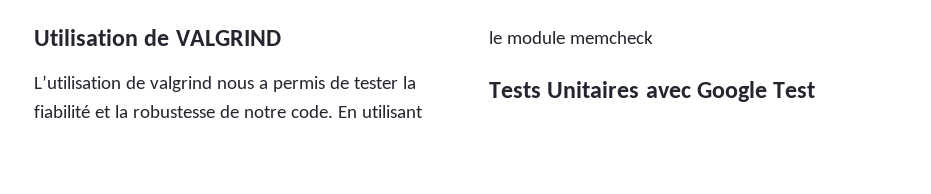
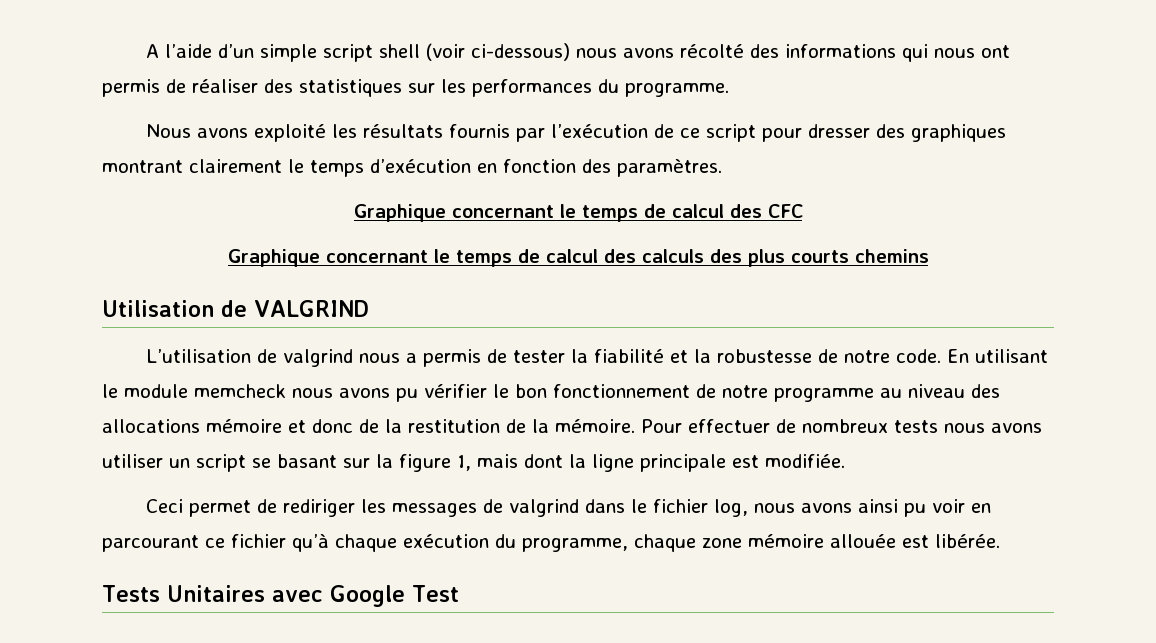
+ A l’aide d’un simple script shell (voir ci-dessous) nous avons récolté des informations qui nous ont permis de réaliser des statistiques sur les performances du programme.
+ Nous avons exploité les résultats fournis par l’exécution de ce script pour dresser des graphiques montrant clairement le temps d’exécution en fonction des paramètres.
+ Graphique concernant le temps de calcul des CFC
+ Graphique concernant le temps de calcul des calculs des plus courts chemins
- En utilisant le module memcheck
+ En utilisant le module memcheck nous avons pu vérifier le bon fonctionnement de notre programme au niveau des allocations mémoire et donc de la restitution de la mémoire. Pour effectuer de nombreux tests nous avons utiliser un script se basant sur la figure 1, mais dont la ligne principale est modifiée.
+ Ceci permet de rediriger les messages de valgrind dans le fichier log, nous avons ainsi pu voir en parcourant ce fichier qu’à chaque exécution du programme, chaque zone mémoire allouée est libérée.

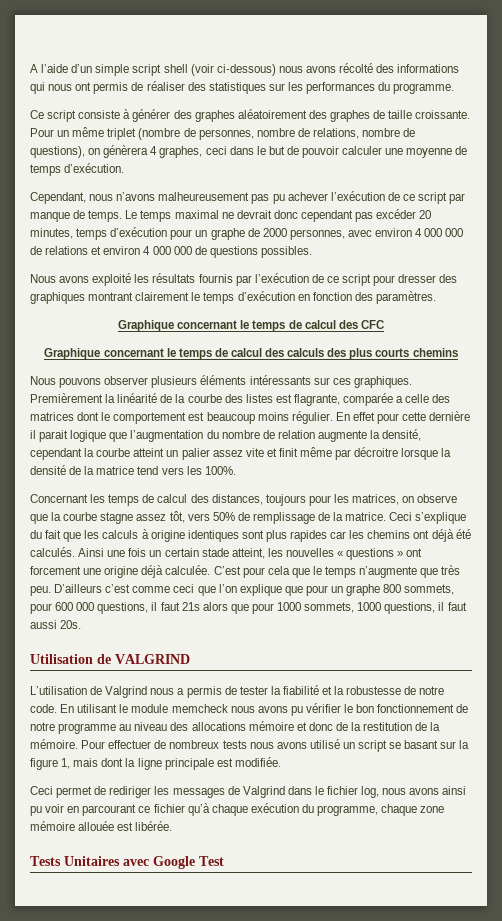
+ Ce script consiste à générer des graphes aléatoirement des graphes de taille croissante. Pour un même triplet (nombre de personnes, nombre de relations, nombre de questions), on génèrera 4 graphes, ceci dans le but de pouvoir calculer une moyenne de temps d’exécution.
+ Cependant, nous n’avons malheureusement pas pu achever l’exécution de ce script par manque de temps. Le temps maximal ne devrait donc cependant pas excéder 20 minutes, temps d’exécution pour un graphe de 2000 personnes, avec environ 4 000 000 de relations et environ 4 000 000 de questions possibles.
+ Nous pouvons observer plusieurs éléments intéressants sur ces graphiques. Premièrement la linéarité de la courbe des listes est flagrante, comparée a celle des matrices dont le comportement est beaucoup moins régulier. En effet pour cette dernière il parait logique que l’augmentation du nombre de relation augmente la densité, cependant la courbe atteint un palier assez vite et finit même par décroitre lorsque la densité de la matrice tend vers les 100%.
+ Concernant les temps de calcul des distances, toujours pour les matrices, on observe que la courbe stagne assez tôt, vers 50% de remplissage de la matrice. Ceci s’explique du fait que les calculs à origine identiques sont plus rapides car les chemins ont déjà été calculés. Ainsi une fois un certain stade atteint, les nouvelles « questions » ont forcement une origine déjà calculée. C’est pour cela que le temps n’augmente que très peu. D’ailleurs c’est comme ceci que l’on explique que pour un graphe 800 sommets, pour 600 000 questions, il faut 21s alors que pour 1000 sommets, 1000 questions, il faut aussi 20s.
- L’utilisation de valgrind nous a permis de tester la fiabilité et la robustesse de notre code.
+ L’utilisation de Valgrind nous a permis de tester la fiabilité et la robustesse de notre code.
- Pour effectuer de nombreux tests nous avons utiliser un script se basant sur la figure 1, mais dont la ligne principale est modifiée.
+ Pour effectuer de nombreux tests nous avons utilisé un script se basant sur la figure 1, mais dont la ligne principale est modifiée.
- Ceci permet de rediriger les messages de valgrind dans le fichier log, nous avons ainsi pu voir en parcourant ce fichier qu’à chaque exécution du programme, chaque zone mémoire allouée est libérée.
+ Ceci permet de rediriger les messages de Valgrind dans le fichier log, nous avons ainsi pu voir en parcourant ce fichier qu’à chaque exécution du programme, chaque zone mémoire allouée est libérée.

